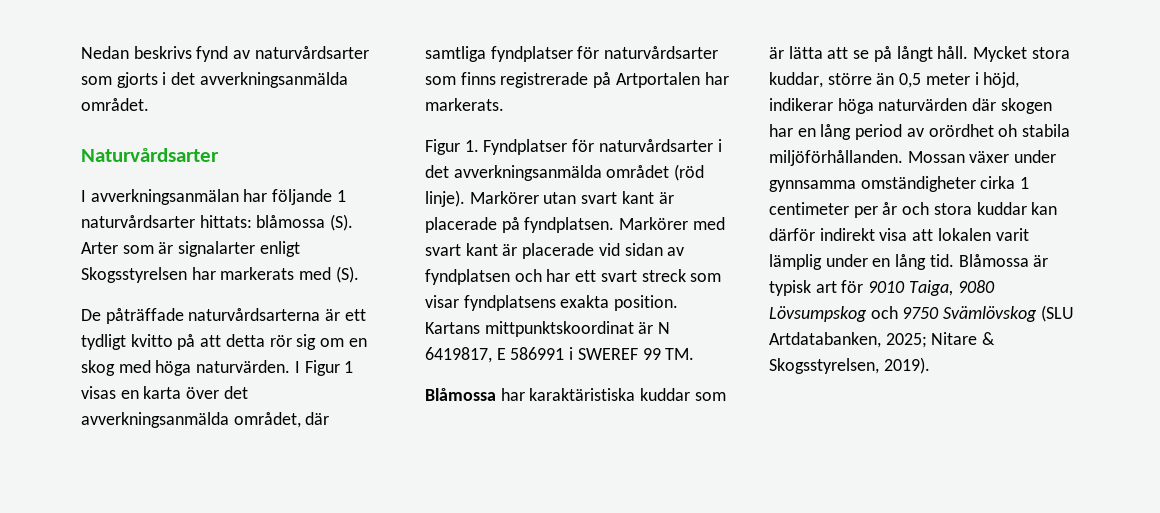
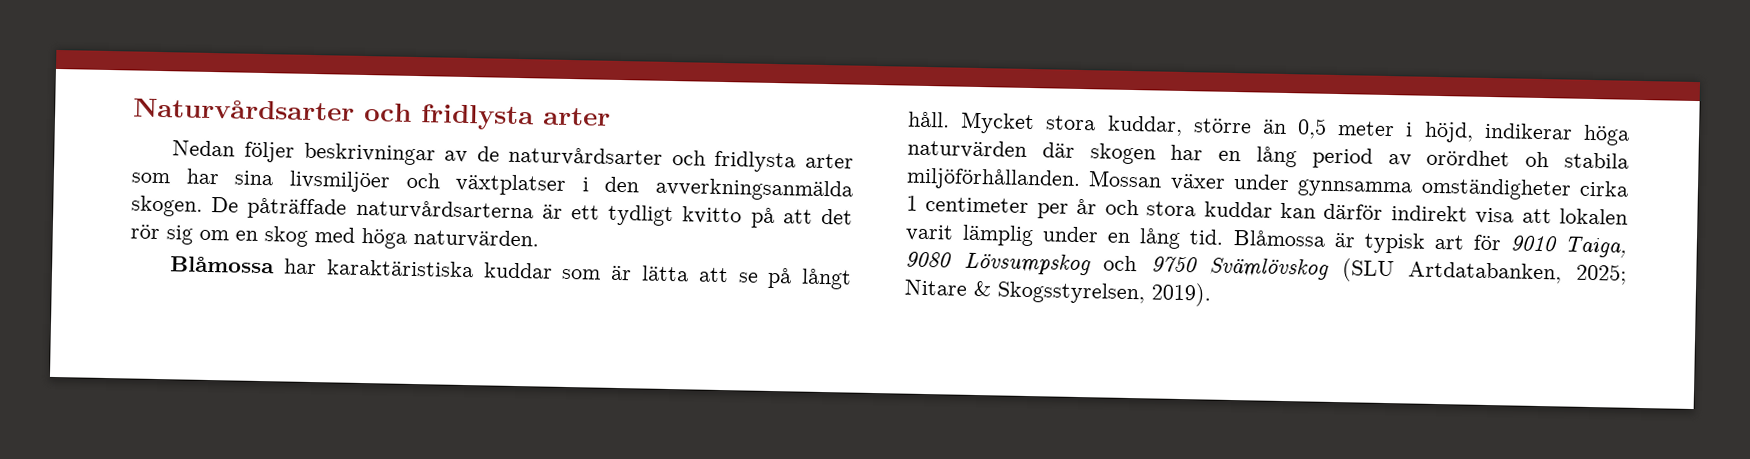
- Nedan beskrivs fynd av naturvårdsarter som gjorts i det avverkningsanmälda området.
- Naturvårdsarter
- I avverkningsanmälan har följande 1 naturvårdsarter hittats: blåmossa (S). Arter som är signalarter enligt Skogsstyrelsen har markerats med (S).
- De påträffade naturvårdsarterna är ett tydligt kvitto på att detta rör sig om en skog med höga naturvärden. I Figur 1 visas en karta över det avverkningsanmälda området, där samtliga fyndplatser för naturvårdsarter som finns registrerade på Artportalen har markerats.
- Figur 1. Fyndplatser för naturvårdsarter i det avverkningsanmälda området (röd linje). Markörer utan svart kant är placerade på fyndplatsen. Markörer med svart kant är placerade vid sidan av fyndplatsen och har ett svart streck som visar fyndplatsens exakta position. Kartans mittpunktskoordinat är N 6419817, E 586991 i SWEREF 99 TM.
+ Naturvårdsarter och fridlysta arter
+ Nedan följer beskrivningar av de naturvårdsarter och fridlysta arter som har sina livsmiljöer och växtplatser i den avverkningsanmälda skogen. De påträffade naturvårdsarterna är ett tydligt kvitto på att det rör sig om en skog med höga naturvärden.

